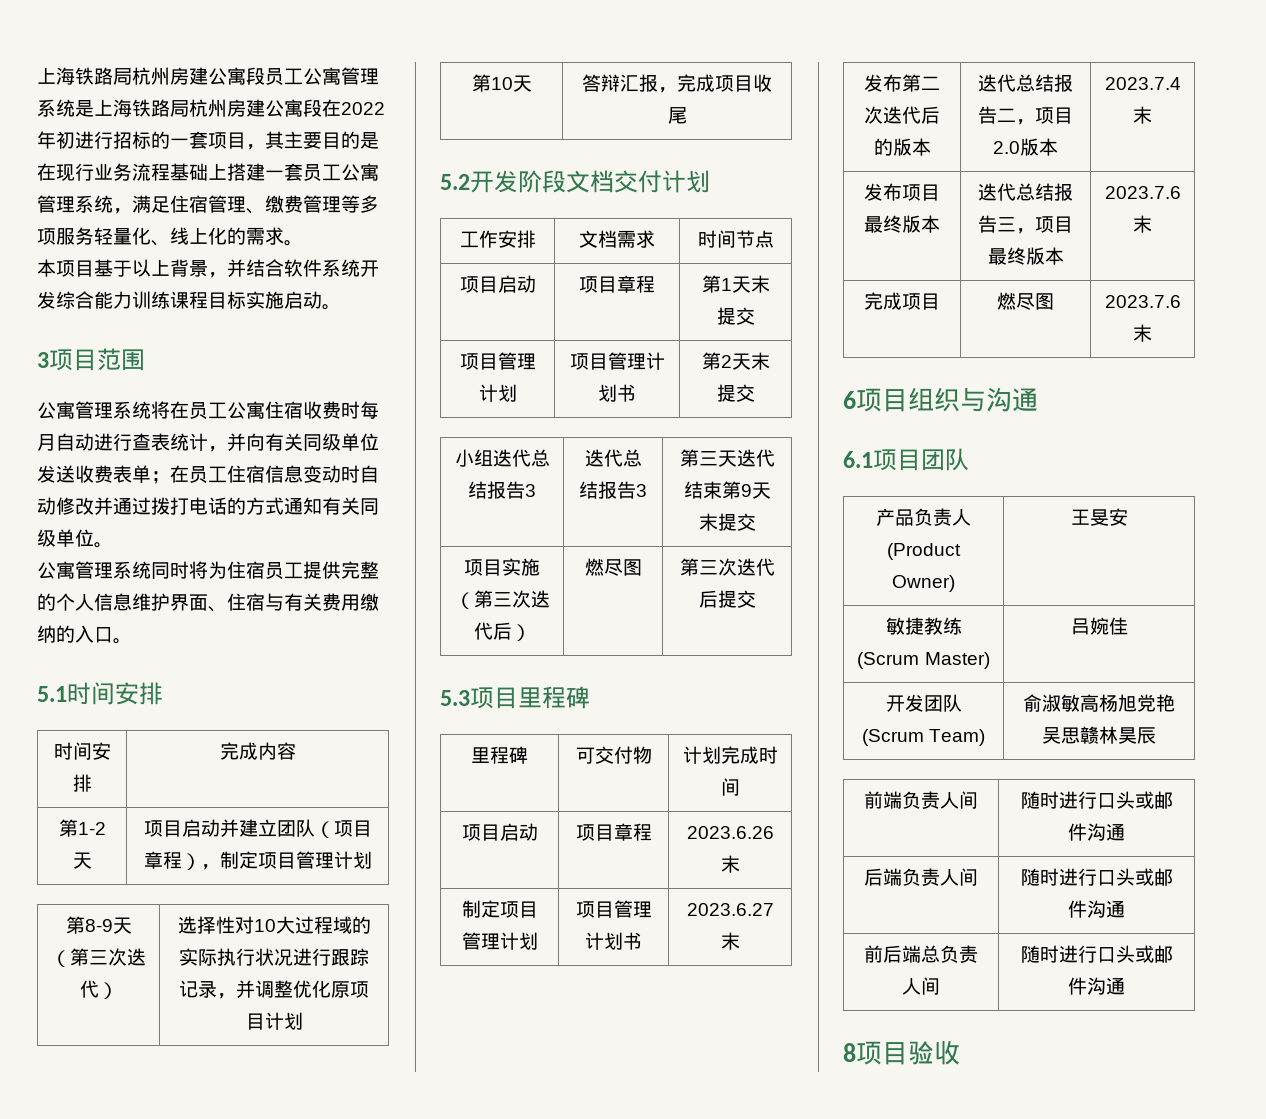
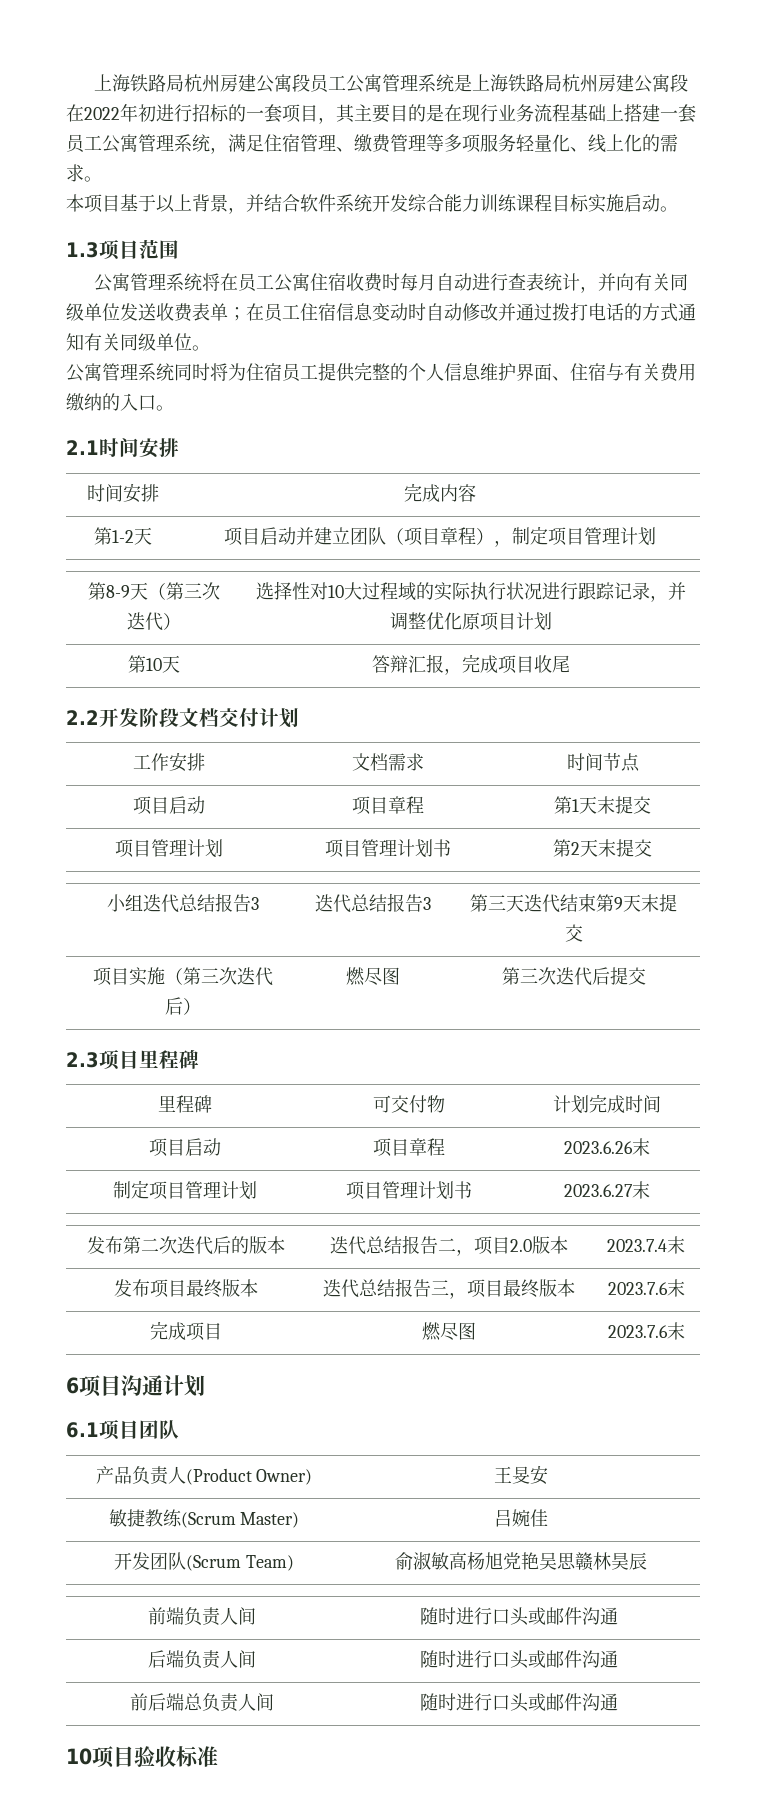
- 3项目范围
+ 1.3项目范围
- 5.1时间安排
+ 2.1时间安排
- 5.2开发阶段文档交付计划
+ 2.2开发阶段文档交付计划
- 5.3项目里程碑
+ 2.3项目里程碑
- 6项目组织与沟通
+ 6项目沟通计划
- 8项目验收
+ 10项目验收标准

